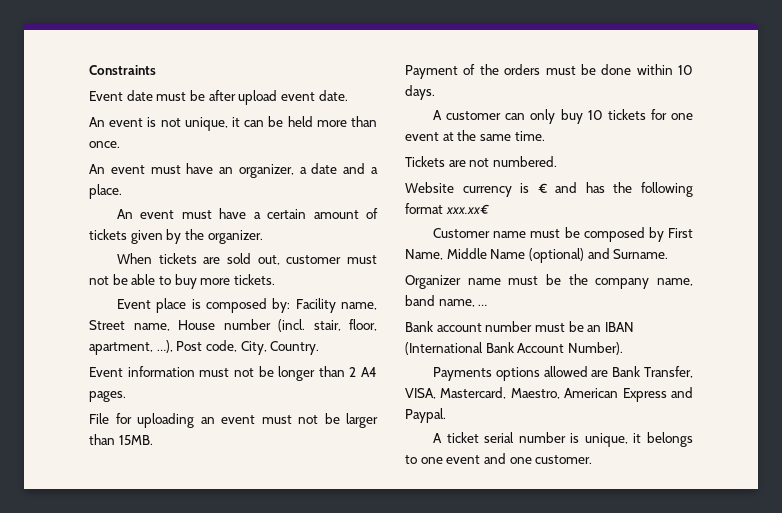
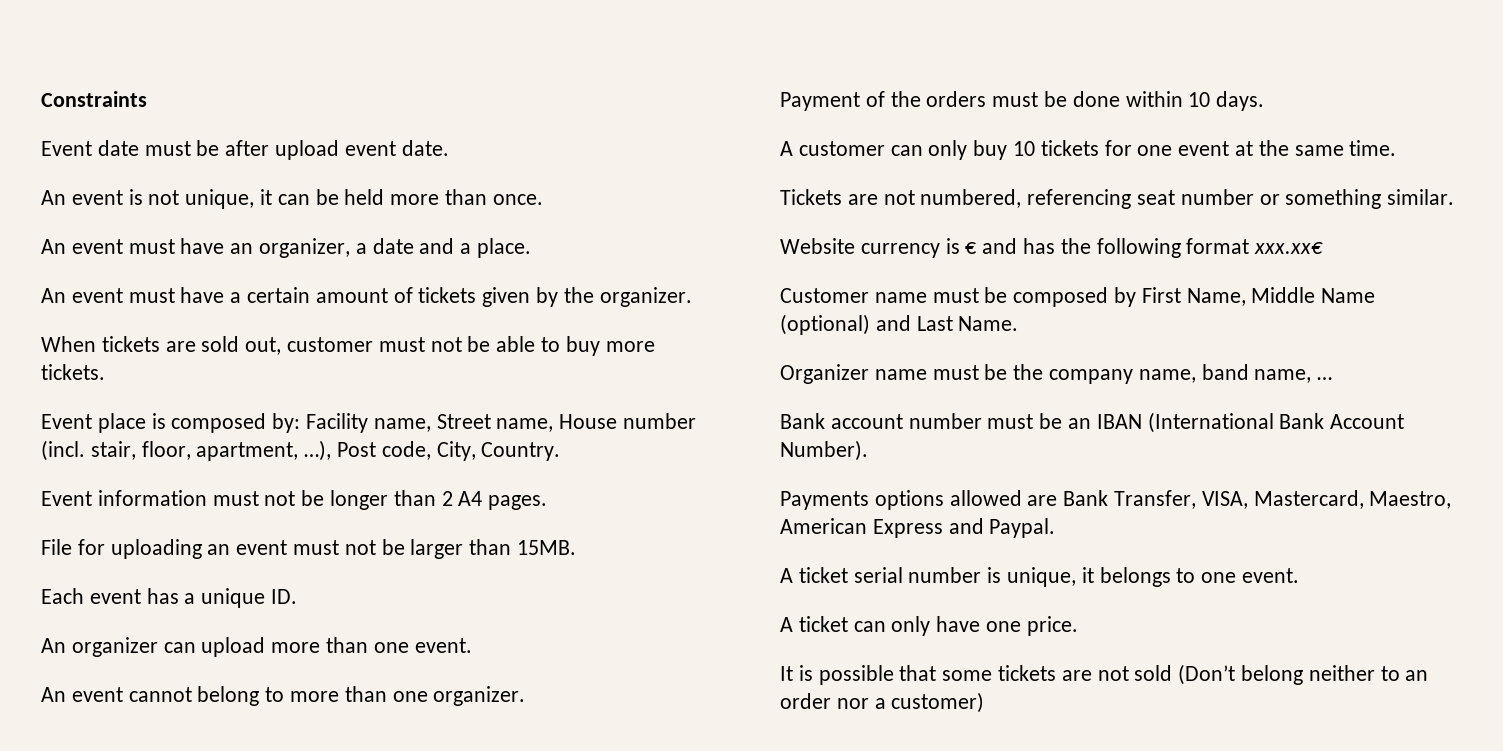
+ Each event has a unique ID.
+ An organizer can upload more than one event.
+ An event cannot belong to more than one organizer.
- Tickets are not numbered.
+ Tickets are not numbered, referencing seat number or something similar.
- Customer name must be composed by First Name, Middle Name (optional) and Surname.
+ Customer name must be composed by First Name, Middle Name (optional) and Last Name.
- A ticket serial number is unique, it belongs to one event and one customer.
+ A ticket serial number is unique, it belongs to one event.
+ A ticket can only have one price.
+ It is possible that some tickets are not sold (Don’t belong neither to an order nor a customer)

